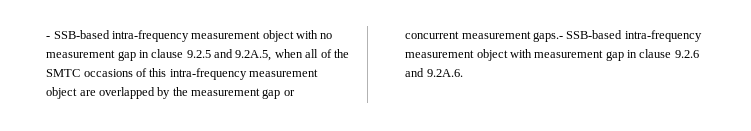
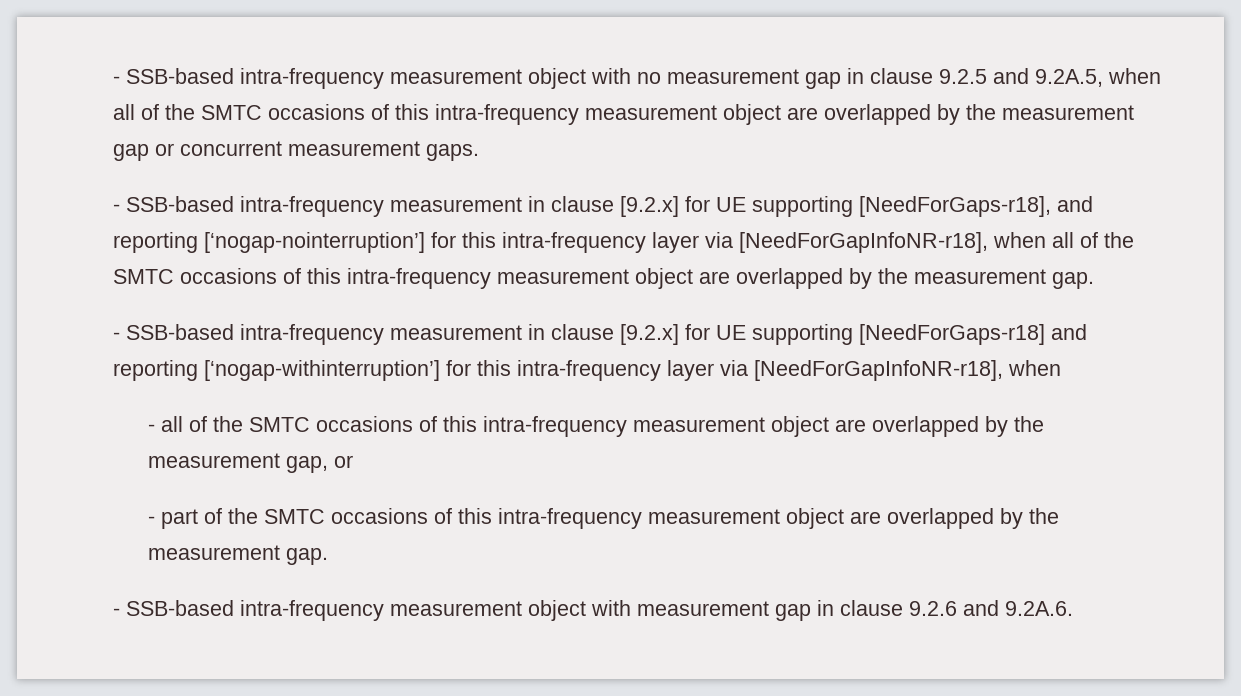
- - SSB-based intra-frequency measurement object with no measurement gap in clause 9.2.5 and 9.2A.5, when all of the SMTC occasions of this intra-frequency measurement object are overlapped by the measurement gap or concurrent measurement gaps.- SSB-based intra-frequency measurement object with measurement gap in clause 9.2.6 and 9.2A.6.
+ - SSB-based intra-frequency measurement object with no measurement gap in clause 9.2.5 and 9.2A.5, when all of the SMTC occasions of this intra-frequency measurement object are overlapped by the measurement gap or concurrent measurement gaps.
+ - SSB-based intra-frequency measurement in clause [9.2.x] for UE supporting [NeedForGaps-r18], and reporting [‘nogap-nointerruption’] for this intra-frequency layer via [NeedForGapInfoNR-r18], when all of the SMTC occasions of this intra-frequency measurement object are overlapped by the measurement gap.
+ - SSB-based intra-frequency measurement in clause [9.2.x] for UE supporting [NeedForGaps-r18] and reporting [‘nogap-withinterruption’] for this intra-frequency layer via [NeedForGapInfoNR-r18], when
+ - all of the SMTC occasions of this intra-frequency measurement object are overlapped by the measurement gap, or
+ - part of the SMTC occasions of this intra-frequency measurement object are overlapped by the measurement gap.
+ - SSB-based intra-frequency measurement object with measurement gap in clause 9.2.6 and 9.2A.6.

